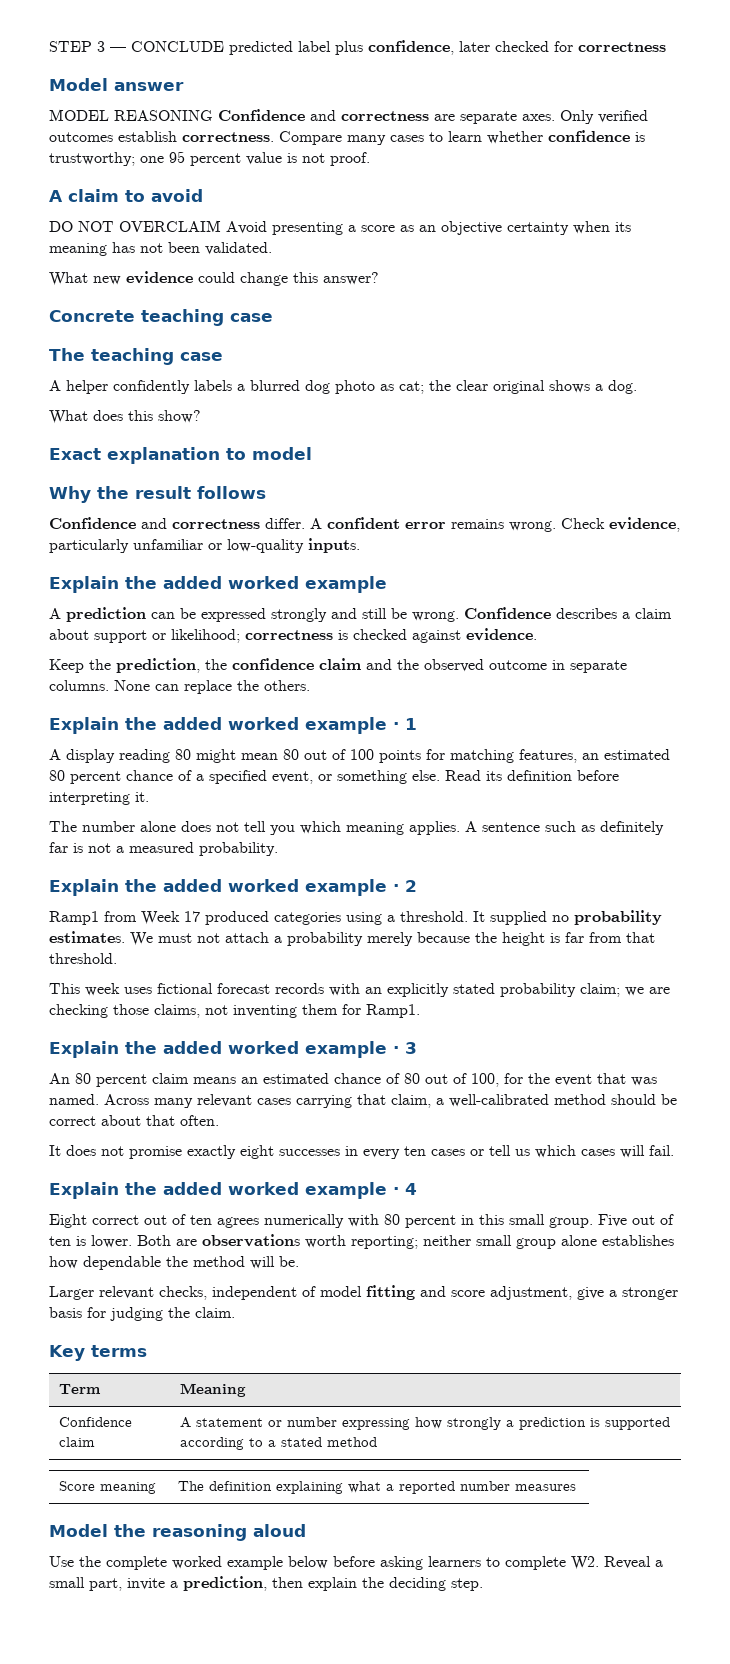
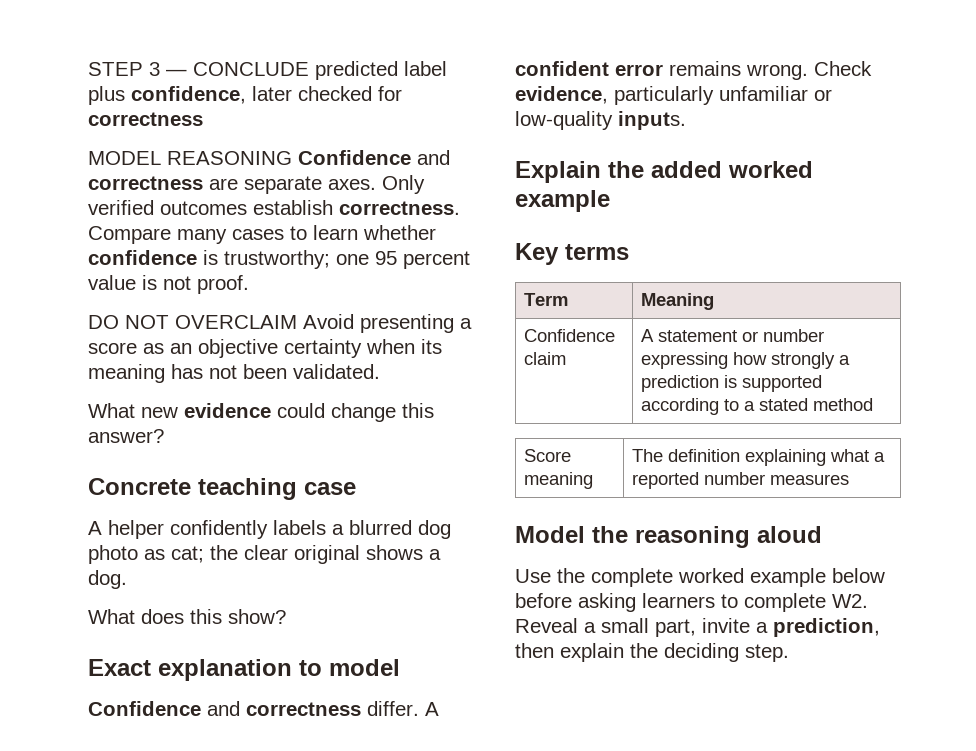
- Model answer
- A claim to avoid
- The teaching case
- Why the result follows
- A prediction can be expressed strongly and still be wrong. Confidence describes a claim about support or likelihood; correctness is checked against evidence.
- Keep the prediction, the confidence claim and the observed outcome in separate columns. None can replace the others.
- Explain the added worked example · 1
- A display reading 80 might mean 80 out of 100 points for matching features, an estimated 80 percent chance of a specified event, or something else. Read its definition before interpreting it.
- The number alone does not tell you which meaning applies. A sentence such as definitely far is not a measured probability.
- Explain the added worked example · 2
- Ramp1 from Week 17 produced categories using a threshold. It supplied no probability estimates. We must not attach a probability merely because the height is far from that threshold.
- This week uses fictional forecast records with an explicitly stated probability claim; we are checking those claims, not inventing them for Ramp1.
- Explain the added worked example · 3
- An 80 percent claim means an estimated chance of 80 out of 100, for the event that was named. Across many relevant cases carrying that claim, a well-calibrated method should be correct about that often.
- It does not promise exactly eight successes in every ten cases or tell us which cases will fail.
- Explain the added worked example · 4
- Eight correct out of ten agrees numerically with 80 percent in this small group. Five out of ten is lower. Both are observations worth reporting; neither small group alone establishes how dependable the method will be.
- Larger relevant checks, independent of model fitting and score adjustment, give a stronger basis for judging the claim.

